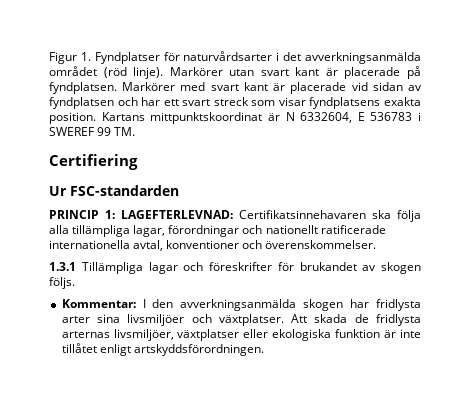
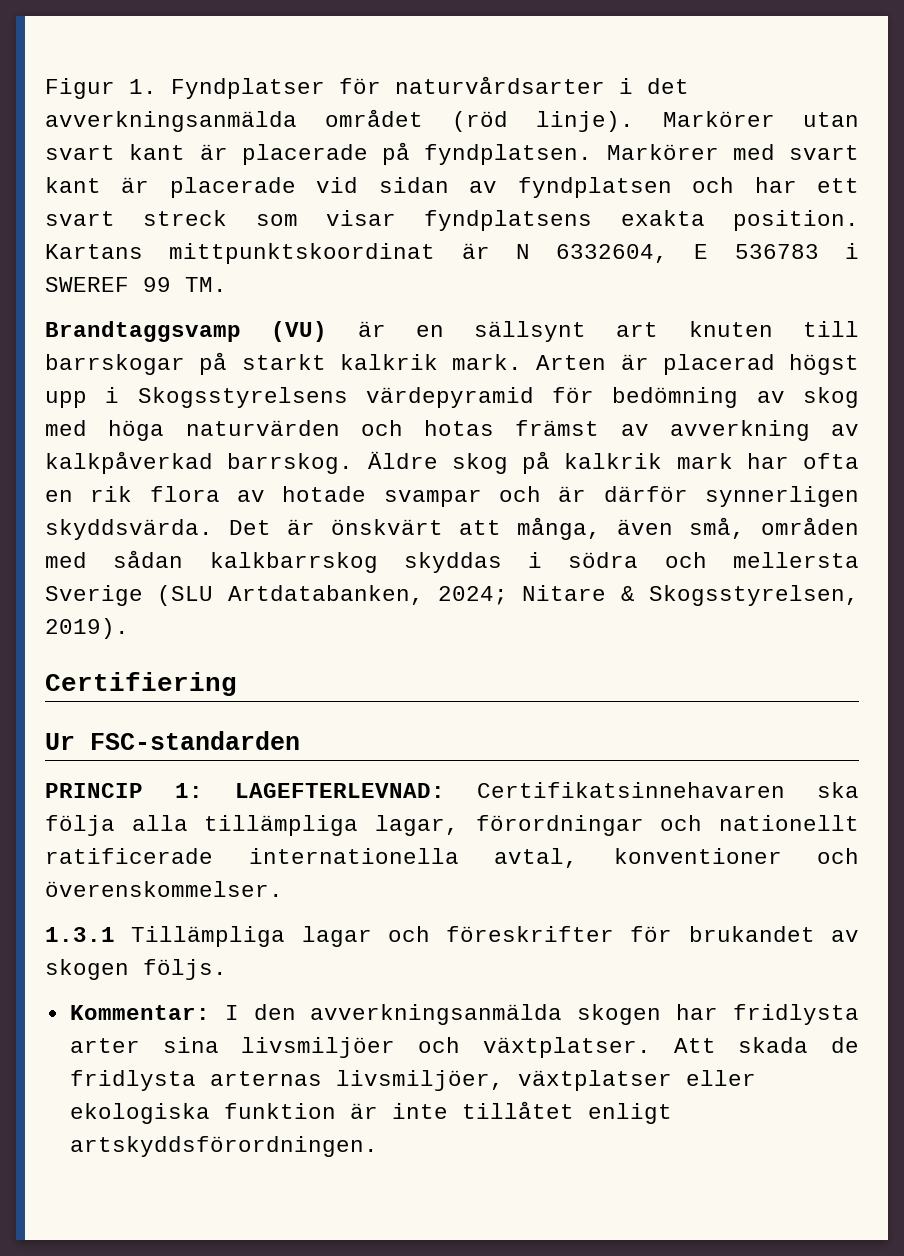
+ Brandtaggsvamp (VU) är en sällsynt art knuten till barrskogar på starkt kalkrik mark. Arten är placerad högst upp i Skogsstyrelsens värdepyramid för bedömning av skog med höga naturvärden och hotas främst av avverkning av kalkpåverkad barrskog. Äldre skog på kalkrik mark har ofta en rik flora av hotade svampar och är därför synnerligen skyddsvärda. Det är önskvärt att många, även små, områden med sådan kalkbarrskog skyddas i södra och mellersta Sverige (SLU Artdatabanken, 2024; Nitare & Skogsstyrelsen, 2019).

